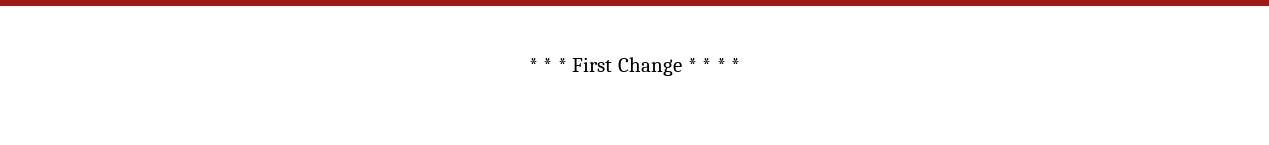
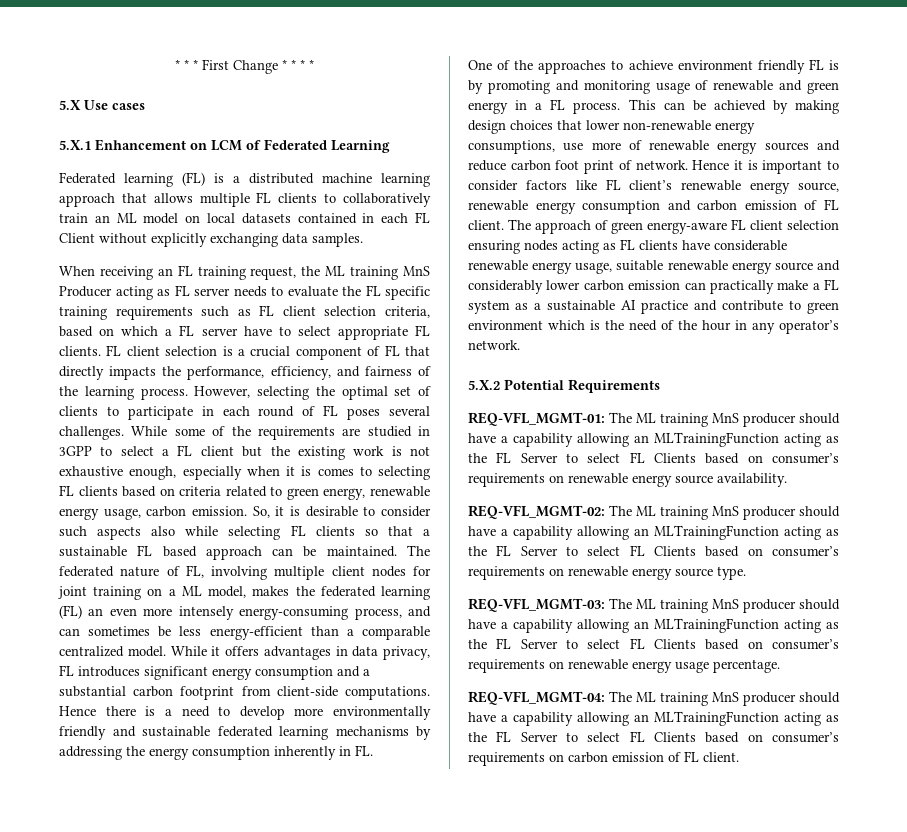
+ 5.X Use cases
+ 5.X.1 Enhancement on LCM of Federated Learning
+ Federated learning (FL) is a distributed machine learning approach that allows multiple FL clients to collaboratively train an ML model on local datasets contained in each FL Client without explicitly exchanging data samples.
+ When receiving an FL training request, the ML training MnS Producer acting as FL server needs to evaluate the FL specific training requirements such as FL client selection criteria, based on which a FL server have to select appropriate FL clients. FL client selection is a crucial component of FL that directly impacts the performance, efficiency, and fairness of the learning process. However, selecting the optimal set of clients to participate in each round of FL poses several challenges. While some of the requirements are studied in 3GPP to select a FL client but the existing work is not exhaustive enough, especially when it is comes to selecting FL clients based on criteria related to green energy, renewable energy usage, carbon emission. So, it is desirable to consider such aspects also while selecting FL clients so that a sustainable FL based approach can be maintained. The federated nature of FL, involving multiple client nodes for joint training on a ML model, makes the federated learning (FL) an even more intensely energy-consuming process, and can sometimes be less energy-efficient than a comparable centralized model. While it offers advantages in data privacy, FL introduces significant energy consumption and a substantial carbon footprint from client-side computations. Hence there is a need to develop more environmentally friendly and sustainable federated learning mechanisms by addressing the energy consumption inherently in FL.
+ One of the approaches to achieve environment friendly FL is by promoting and monitoring usage of renewable and green energy in a FL process. This can be achieved by making design choices that lower non-renewable energy consumptions, use more of renewable energy sources and reduce carbon foot print of network. Hence it is important to consider factors like FL client’s renewable energy source, renewable energy consumption and carbon emission of FL client. The approach of green energy-aware FL client selection ensuring nodes acting as FL clients have considerable renewable energy usage, suitable renewable energy source and considerably lower carbon emission can practically make a FL system as a sustainable AI practice and contribute to green environment which is the need of the hour in any operator’s network.
+ 5.X.2 Potential Requirements
+ REQ-VFL_MGMT-01: The ML training MnS producer should have a capability allowing an MLTrainingFunction acting as the FL Server to select FL Clients based on consumer’s requirements on renewable energy source availability.
+ REQ-VFL_MGMT-02: The ML training MnS producer should have a capability allowing an MLTrainingFunction acting as the FL Server to select FL Clients based on consumer’s requirements on renewable energy source type.
+ REQ-VFL_MGMT-03: The ML training MnS producer should have a capability allowing an MLTrainingFunction acting as the FL Server to select FL Clients based on consumer’s requirements on renewable energy usage percentage.
+ REQ-VFL_MGMT-04: The ML training MnS producer should have a capability allowing an MLTrainingFunction acting as the FL Server to select FL Clients based on consumer’s requirements on carbon emission of FL client.

